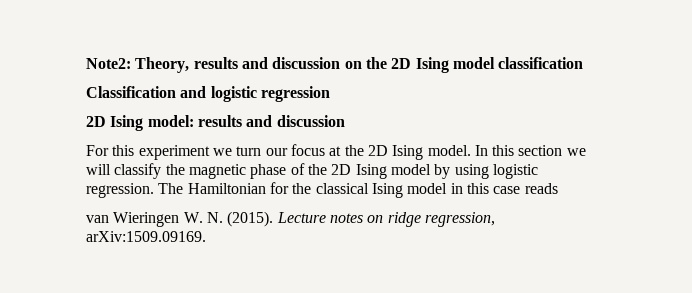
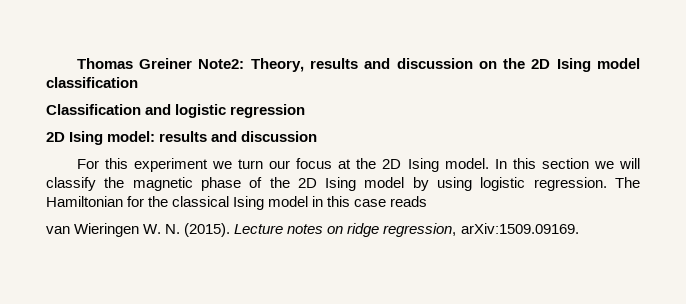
- Note2: Theory, results and discussion on the 2D Ising model classification
+ Thomas Greiner Note2: Theory, results and discussion on the 2D Ising model classification

